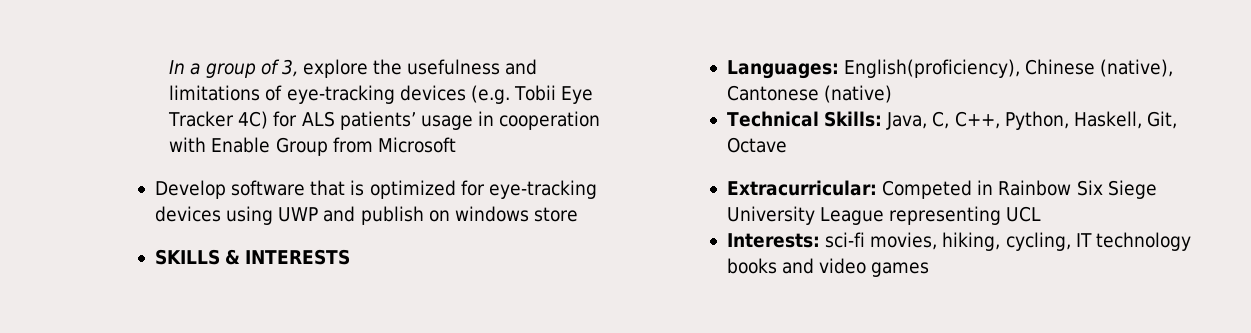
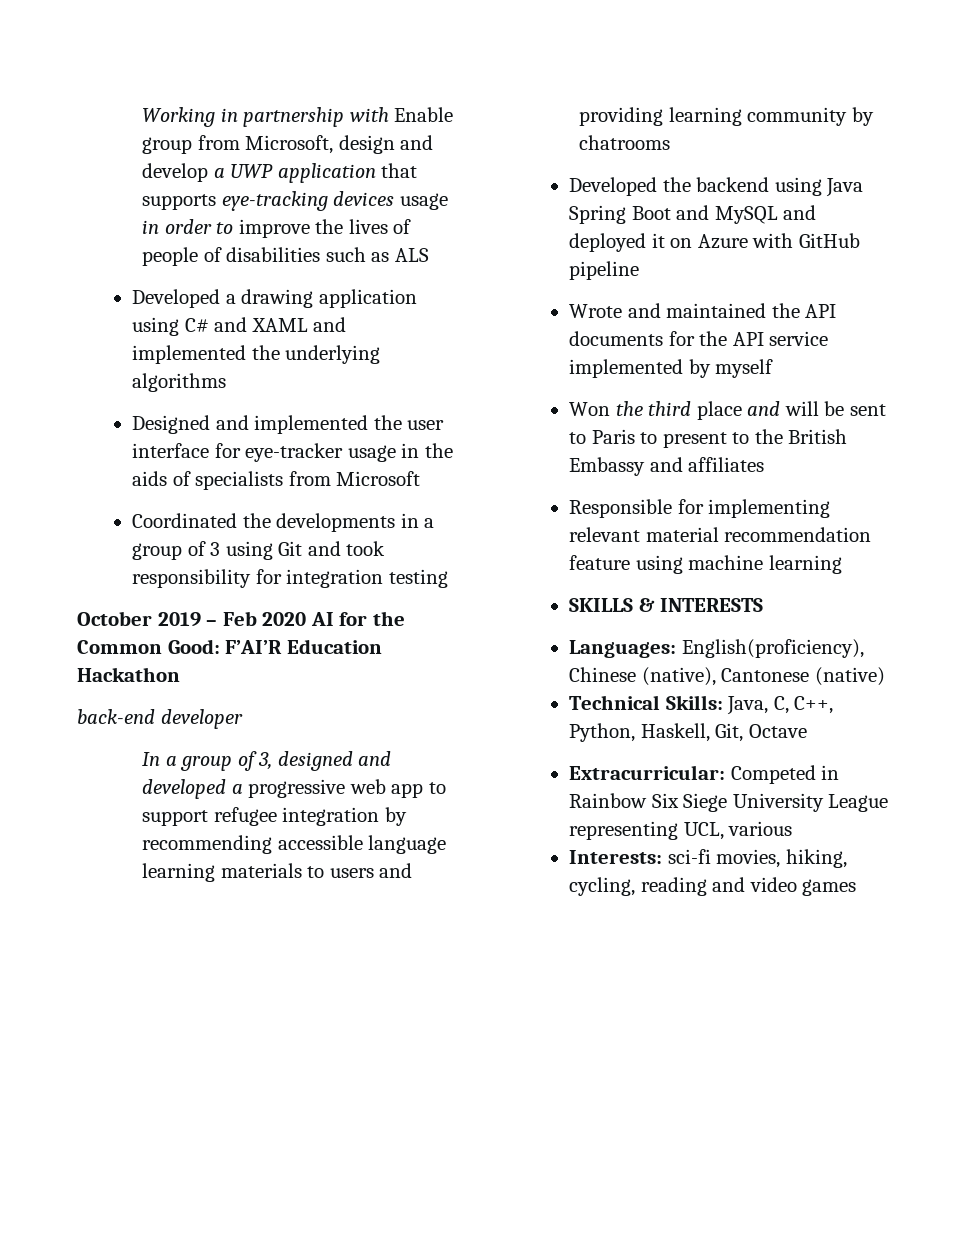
+ Working in partnership with Enable group from Microsoft, design and develop a UWP application that supports eye-tracking devices usage in order to improve the lives of people of disabilities such as ALS
+ Developed a drawing application using C# and XAML and implemented the underlying algorithms
+ Designed and implemented the user interface for eye-tracker usage in the aids of specialists from Microsoft
+ Coordinated the developments in a group of 3 using Git and took responsibility for integration testing
+ October 2019 – Feb 2020 AI for the Common Good: F’AI’R Education Hackathon
+ back-end developer
- In a group of 3, explore the usefulness and limitations of eye-tracking devices (e.g. Tobii Eye Tracker 4C) for ALS patients’ usage in cooperation with Enable Group from Microsoft
- Develop software that is optimized for eye-tracking devices using UWP and publish on windows store
+ In a group of 3, designed and developed a progressive web app to support refugee integration by recommending accessible language learning materials to users and providing learning community by chatrooms
+ Developed the backend using Java Spring Boot and MySQL and deployed it on Azure with GitHub pipeline
+ Wrote and maintained the API documents for the API service implemented by myself
+ Won the third place and will be sent to Paris to present to the British Embassy and affiliates
+ Responsible for implementing relevant material recommendation feature using machine learning
- Extracurricular: Competed in Rainbow Six Siege University League representing UCL
+ Extracurricular: Competed in Rainbow Six Siege University League representing UCL, various
- Interests: sci-fi movies, hiking, cycling, IT technology books and video games
+ Interests: sci-fi movies, hiking, cycling, reading and video games

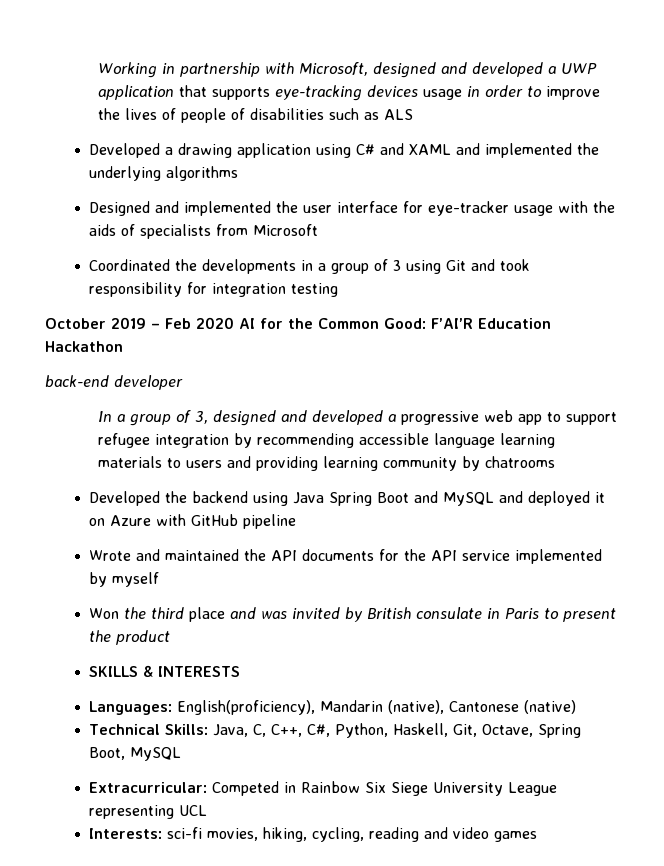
- Working in partnership with Enable group from Microsoft, design and develop a UWP application that supports eye-tracking devices usage in order to improve the lives of people of disabilities such as ALS
+ Working in partnership with Microsoft, designed and developed a UWP application that supports eye-tracking devices usage in order to improve the lives of people of disabilities such as ALS
- Designed and implemented the user interface for eye-tracker usage in the aids of specialists from Microsoft
+ Designed and implemented the user interface for eye-tracker usage with the aids of specialists from Microsoft
- Won the third place and will be sent to Paris to present to the British Embassy and affiliates
- Responsible for implementing relevant material recommendation feature using machine learning
+ Won the third place and was invited by British consulate in Paris to present the product
- Languages: English(proficiency), Chinese (native), Cantonese (native)
+ Languages: English(proficiency), Mandarin (native), Cantonese (native)
- Technical Skills: Java, C, C++, Python, Haskell, Git, Octave
+ Technical Skills: Java, C, C++, C#, Python, Haskell, Git, Octave, Spring Boot, MySQL
- Extracurricular: Competed in Rainbow Six Siege University League representing UCL, various
+ Extracurricular: Competed in Rainbow Six Siege University League representing UCL

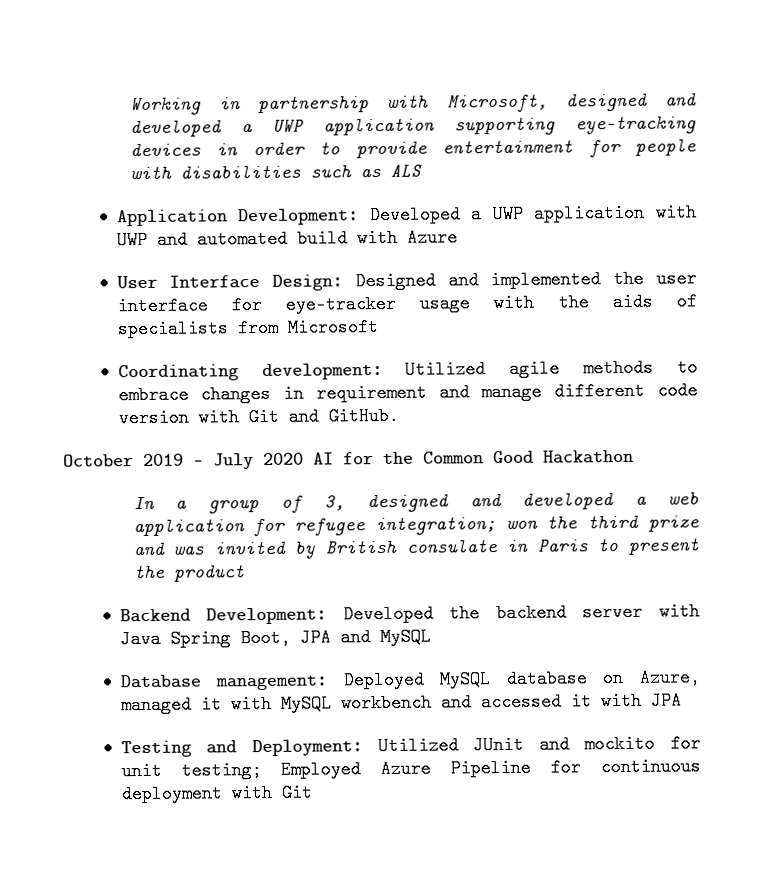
- Working in partnership with Microsoft, designed and developed a UWP application that supports eye-tracking devices usage in order to improve the lives of people of disabilities such as ALS
- Developed a drawing application using C# and XAML and implemented the underlying algorithms
- Designed and implemented the user interface for eye-tracker usage with the aids of specialists from Microsoft
+ Working in partnership with Microsoft, designed and developed a UWP application supporting eye-tracking devices in order to provide entertainment for people with disabilities such as ALS
+ Application Development: Developed a UWP application with UWP and automated build with Azure
+ User Interface Design: Designed and implemented the user interface for eye-tracker usage with the aids of specialists from Microsoft
- Coordinated the developments in a group of 3 using Git and took responsibility for integration testing
+ Coordinating development: Utilized agile methods to embrace changes in requirement and manage different code version with Git and GitHub.
- October 2019 – Feb 2020 AI for the Common Good: F’AI’R Education Hackathon
+ October 2019 – July 2020 AI for the Common Good Hackathon
- back-end developer
- In a group of 3, designed and developed a progressive web app to support refugee integration by recommending accessible language learning materials to users and providing learning community by chatrooms
- Developed the backend using Java Spring Boot and MySQL and deployed it on Azure with GitHub pipeline
- Wrote and maintained the API documents for the API service implemented by myself
- Won the third place and was invited by British consulate in Paris to present the product
+ In a group of 3, designed and developed a web application for refugee integration; won the third prize and was invited by British consulate in Paris to present the product
- SKILLS & INTERESTS
- Languages: English(proficiency), Mandarin (native), Cantonese (native)
- Technical Skills: Java, C, C++, C#, Python, Haskell, Git, Octave, Spring Boot, MySQL
- Extracurricular: Competed in Rainbow Six Siege University League representing UCL
- Interests: sci-fi movies, hiking, cycling, reading and video games
+ Backend Development: Developed the backend server with Java Spring Boot, JPA and MySQL
+ Database management: Deployed MySQL database on Azure, managed it with MySQL workbench and accessed it with JPA
+ Testing and Deployment: Utilized JUnit and mockito for unit testing; Employed Azure Pipeline for continuous deployment with Git

